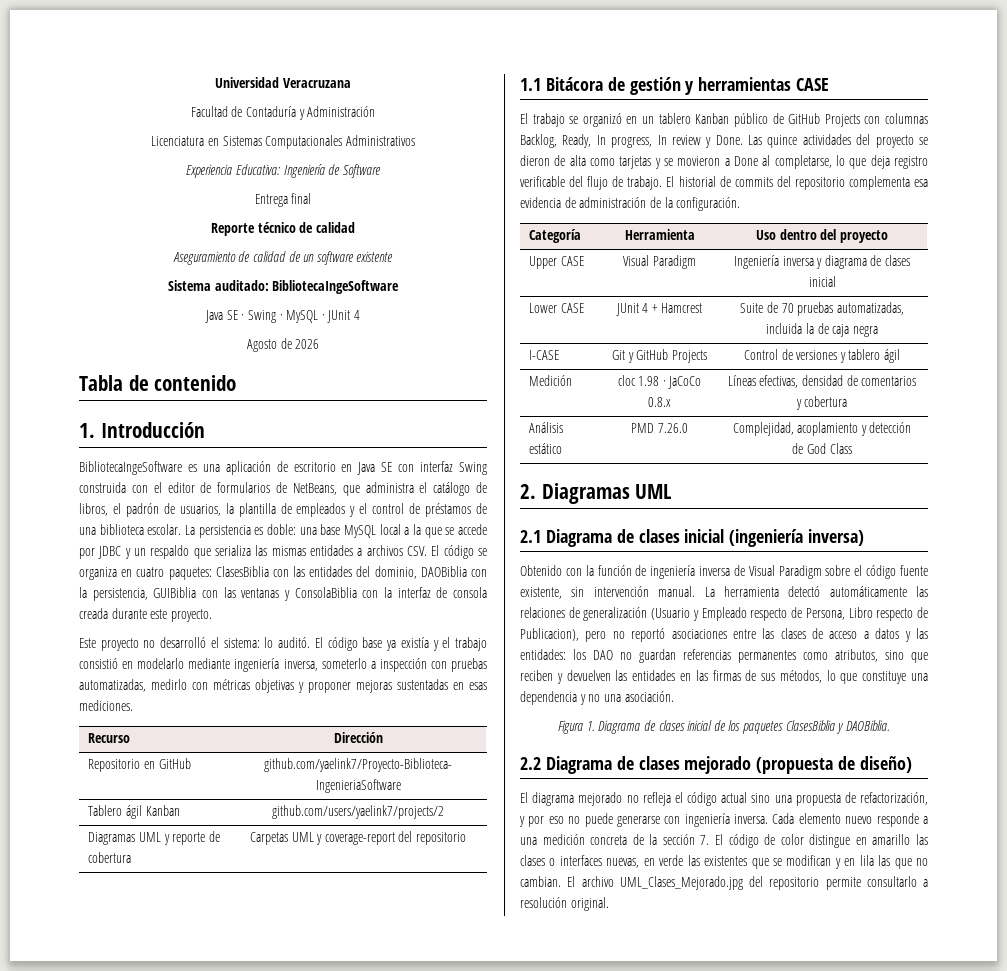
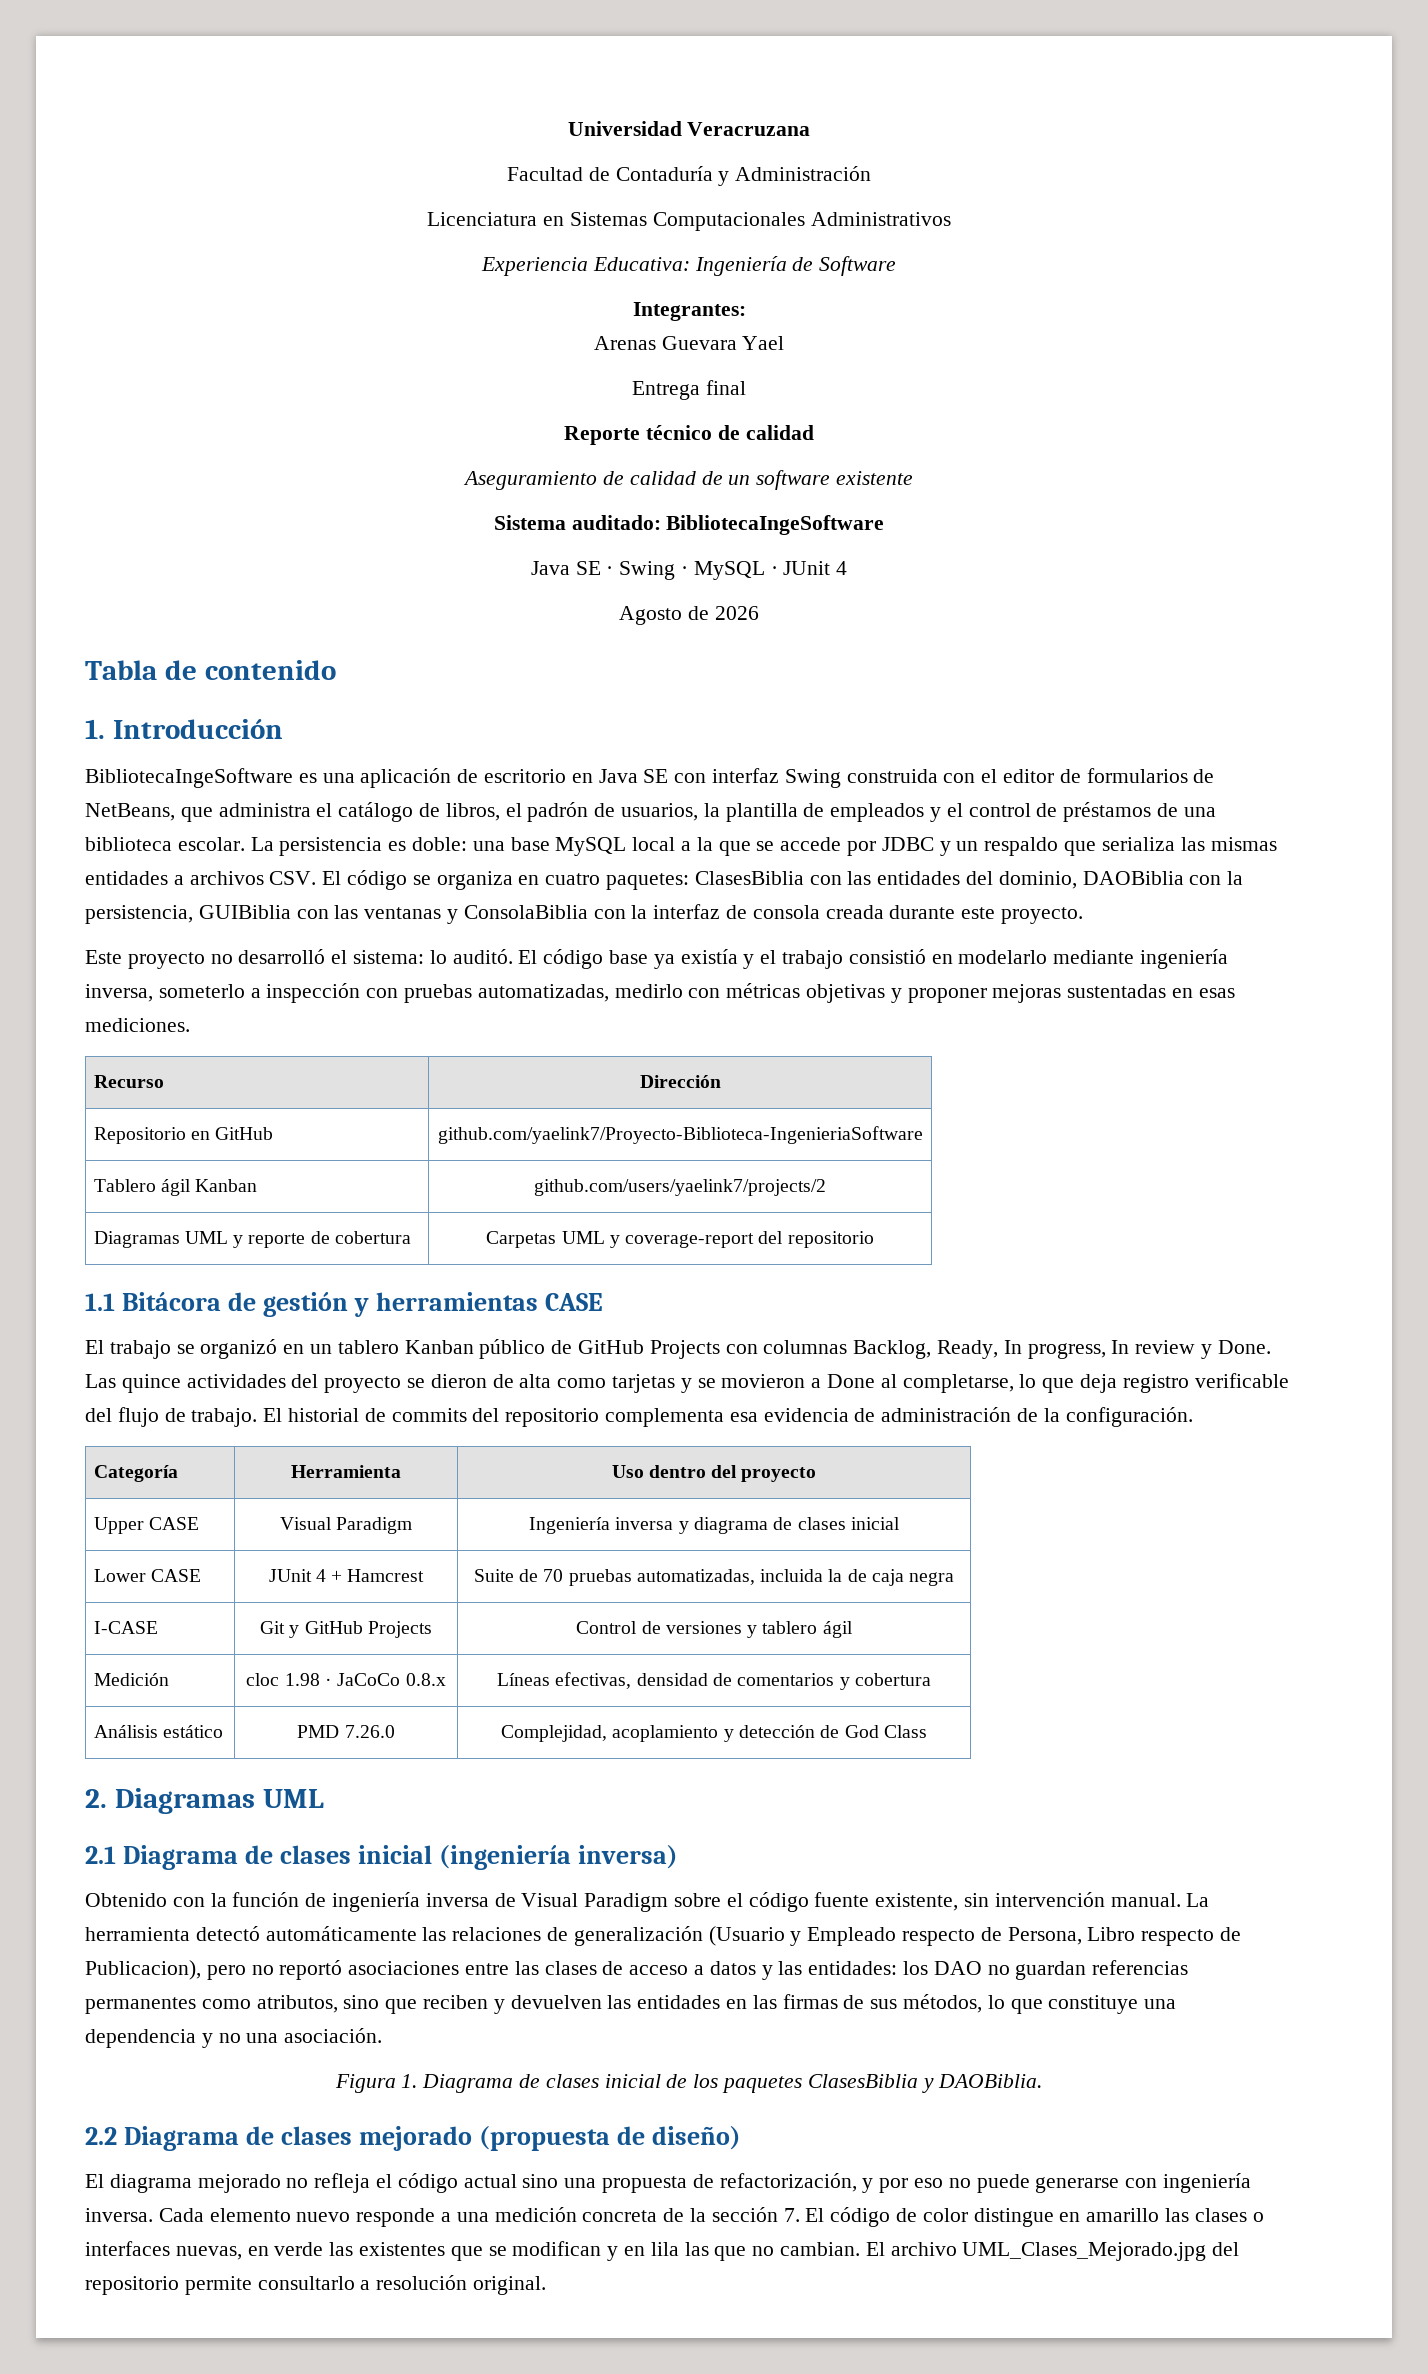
+ Integrantes:
+ Arenas Guevara Yael

